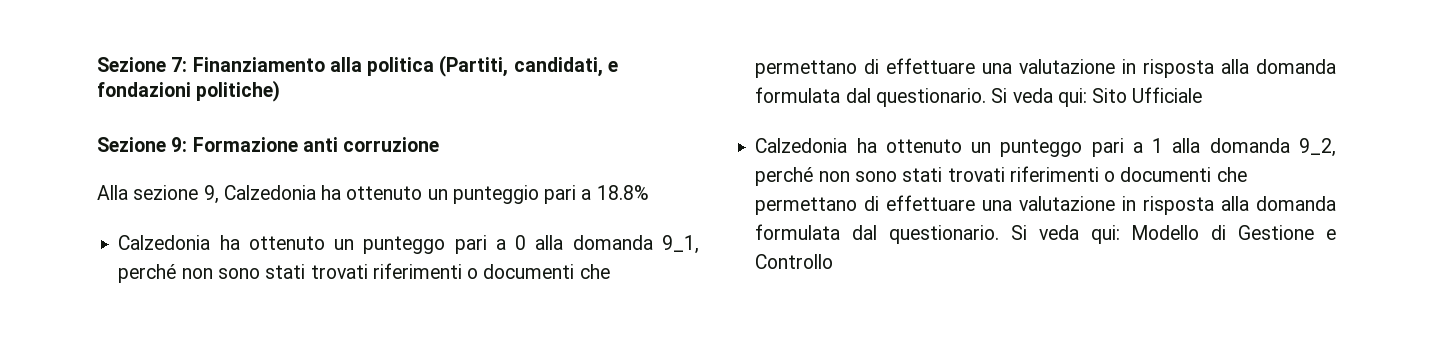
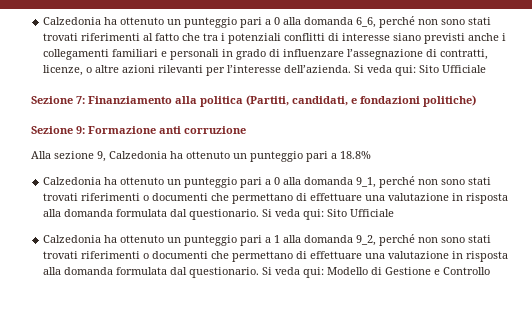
+ Calzedonia ha ottenuto un punteggio pari a 0 alla domanda 6_6, perché non sono stati trovati riferimenti al fatto che tra i potenziali conflitti di interesse siano previsti anche i collegamenti familiari e personali in grado di influenzare l’assegnazione di contratti, licenze, o altre azioni rilevanti per l’interesse dell’azienda. Si veda qui: Sito Ufficiale
- Calzedonia ha ottenuto un punteggo pari a 0 alla domanda 9_1, perché non sono stati trovati riferimenti o documenti che permettano di effettuare una valutazione in risposta alla domanda formulata dal questionario.
+ Calzedonia ha ottenuto un punteggio pari a 0 alla domanda 9_1, perché non sono stati trovati riferimenti o documenti che permettano di effettuare una valutazione in risposta alla domanda formulata dal questionario.
- Calzedonia ha ottenuto un punteggo pari a 1 alla domanda 9_2, perché non sono stati trovati riferimenti o documenti che permettano di effettuare una valutazione in risposta alla domanda formulata dal questionario.
+ Calzedonia ha ottenuto un punteggio pari a 1 alla domanda 9_2, perché non sono stati trovati riferimenti o documenti che permettano di effettuare una valutazione in risposta alla domanda formulata dal questionario.

